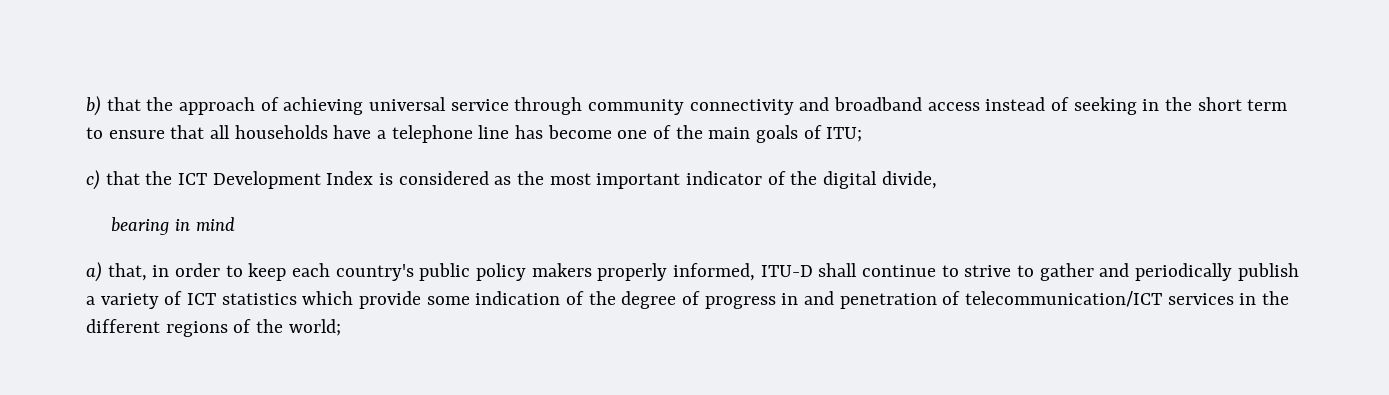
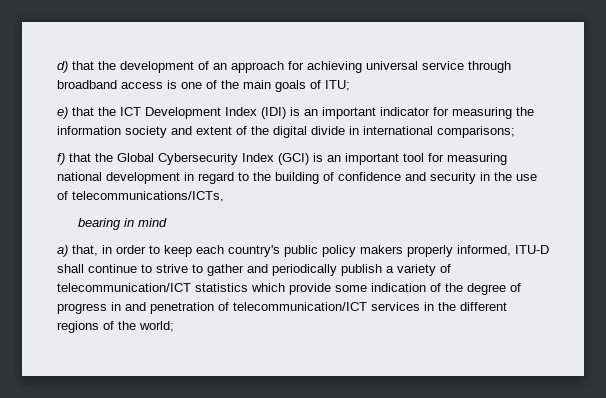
- b) that the approach of achieving universal service through community connectivity and broadband access instead of seeking in the short term to ensure that all households have a telephone line has become one of the main goals of ITU;
+ d) that the development of an approach for achieving universal service through broadband access is one of the main goals of ITU;
- c) that the ICT Development Index is considered as the most important indicator of the digital divide,
+ e) that the ICT Development Index (IDI) is an important indicator for measuring the information society and extent of the digital divide in international comparisons;
+ f) that the Global Cybersecurity Index (GCI) is an important tool for measuring national development in regard to the building of confidence and security in the use of telecommunications/ICTs,
- a) that, in order to keep each country's public policy makers properly informed, ITU-D shall continue to strive to gather and periodically publish a variety of ICT statistics which provide some indication of the degree of progress in and penetration of telecommunication/ICT services in the different regions of the world;
+ a) that, in order to keep each country's public policy makers properly informed, ITU-D shall continue to strive to gather and periodically publish a variety of telecommunication/ICT statistics which provide some indication of the degree of progress in and penetration of telecommunication/ICT services in the different regions of the world;

